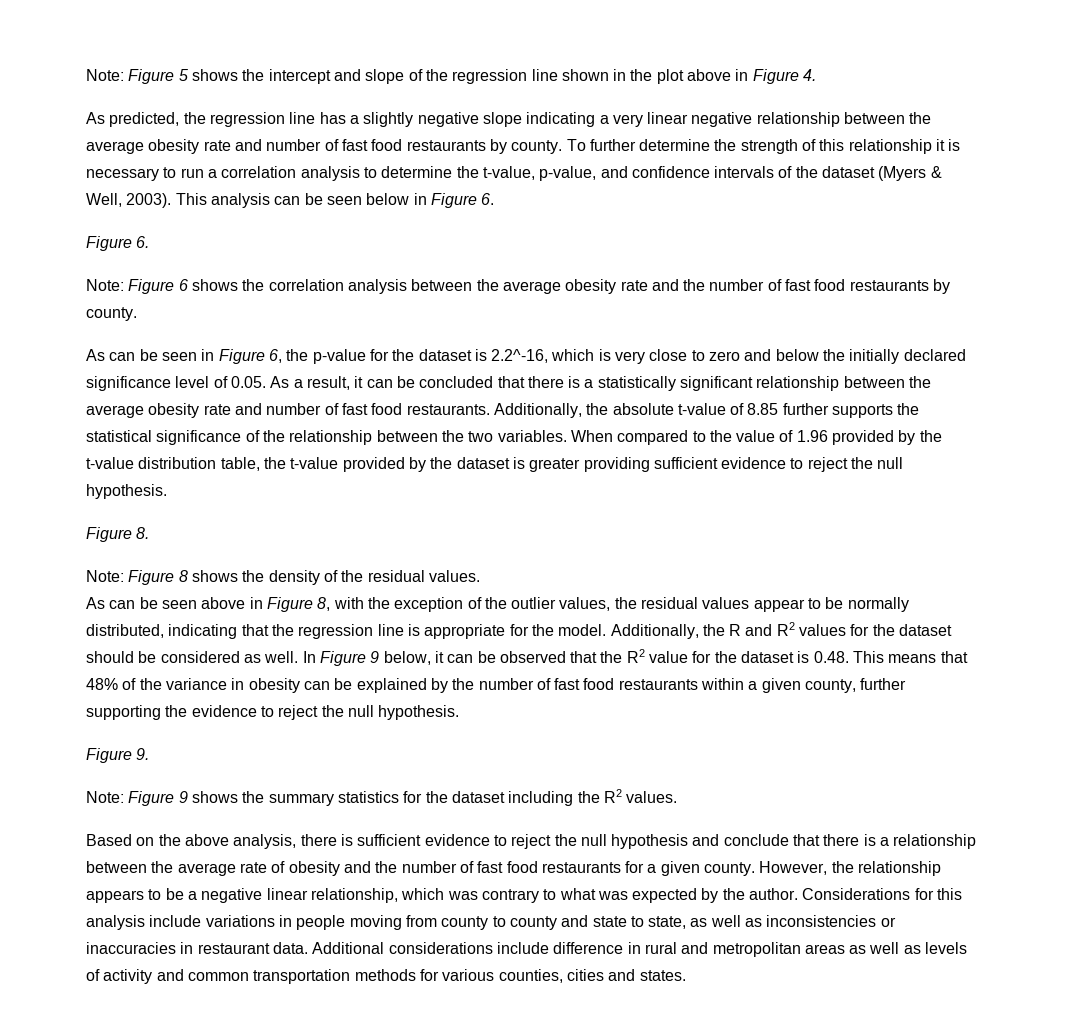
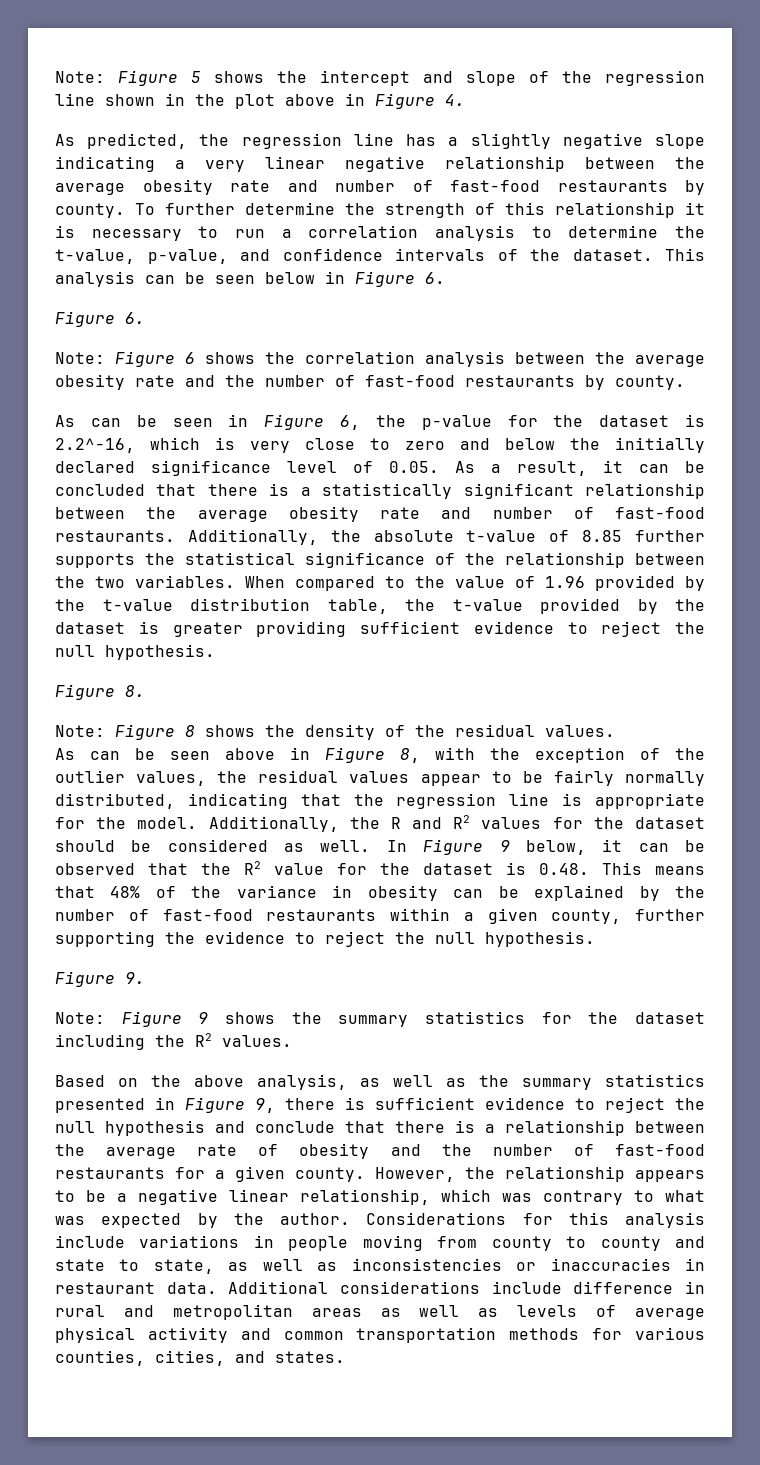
- As predicted, the regression line has a slightly negative slope indicating a very linear negative relationship between the average obesity rate and number of fast food restaurants by county.
+ As predicted, the regression line has a slightly negative slope indicating a very linear negative relationship between the average obesity rate and number of fast-food restaurants by county.
- To further determine the strength of this relationship it is necessary to run a correlation analysis to determine the t-value, p-value, and confidence intervals of the dataset (Myers & Well, 2003).
+ To further determine the strength of this relationship it is necessary to run a correlation analysis to determine the t-value, p-value, and confidence intervals of the dataset.
- Note: Figure 6 shows the correlation analysis between the average obesity rate and the number of fast food restaurants by county.
+ Note: Figure 6 shows the correlation analysis between the average obesity rate and the number of fast-food restaurants by county.
- As can be seen in Figure 6, the p-value for the dataset is 2.2^-16, which is very close to zero and below the initially declared significance level of 0.05. As a result, it can be concluded that there is a statistically significant relationship between the average obesity rate and number of fast food restaurants.
+ As can be seen in Figure 6, the p-value for the dataset is 2.2^-16, which is very close to zero and below the initially declared significance level of 0.05. As a result, it can be concluded that there is a statistically significant relationship between the average obesity rate and number of fast-food restaurants.
- As can be seen above in Figure 8, with the exception of the outlier values, the residual values appear to be normally distributed, indicating that the regression line is appropriate for the model.
+ As can be seen above in Figure 8, with the exception of the outlier values, the residual values appear to be fairly normally distributed, indicating that the regression line is appropriate for the model.
- In Figure 9 below, it can be observed that the R2 value for the dataset is 0.48. This means that 48% of the variance in obesity can be explained by the number of fast food restaurants within a given county, further supporting the evidence to reject the null hypothesis.
+ In Figure 9 below, it can be observed that the R2 value for the dataset is 0.48. This means that 48% of the variance in obesity can be explained by the number of fast-food restaurants within a given county, further supporting the evidence to reject the null hypothesis.
- Based on the above analysis, there is sufficient evidence to reject the null hypothesis and conclude that there is a relationship between the average rate of obesity and the number of fast food restaurants for a given county.
+ Based on the above analysis, as well as the summary statistics presented in Figure 9, there is sufficient evidence to reject the null hypothesis and conclude that there is a relationship between the average rate of obesity and the number of fast-food restaurants for a given county.
- Additional considerations include difference in rural and metropolitan areas as well as levels of activity and common transportation methods for various counties, cities and states.
+ Additional considerations include difference in rural and metropolitan areas as well as levels of average physical activity and common transportation methods for various counties, cities, and states.

